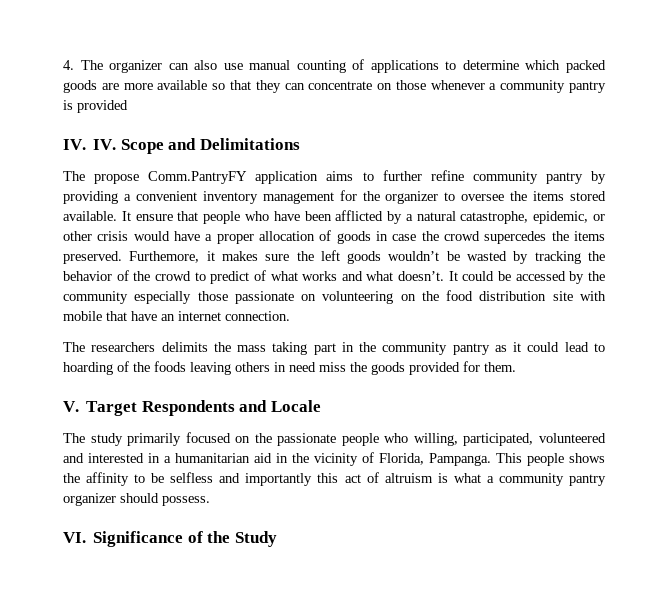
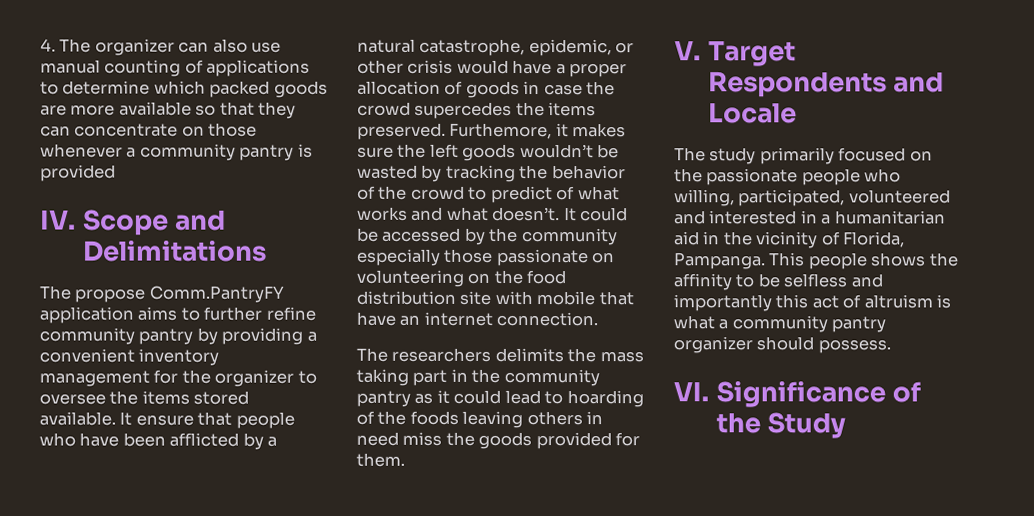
- IV. IV. Scope and Delimitations
+ IV. Scope and Delimitations

